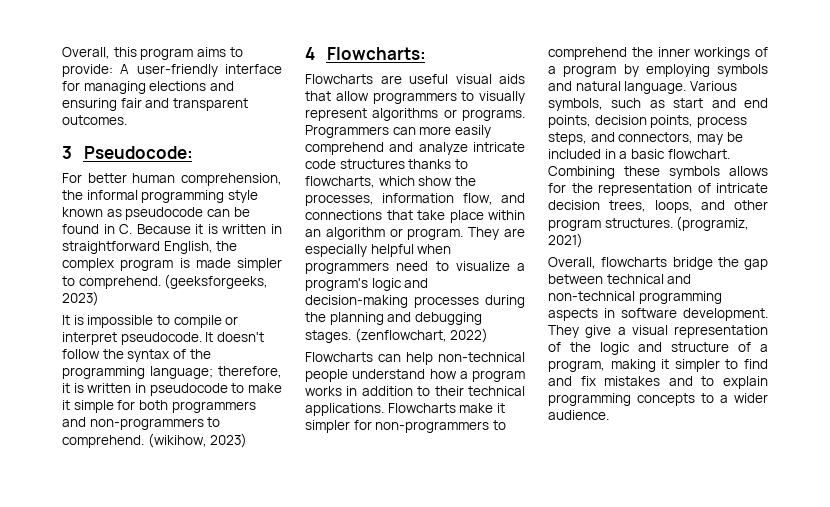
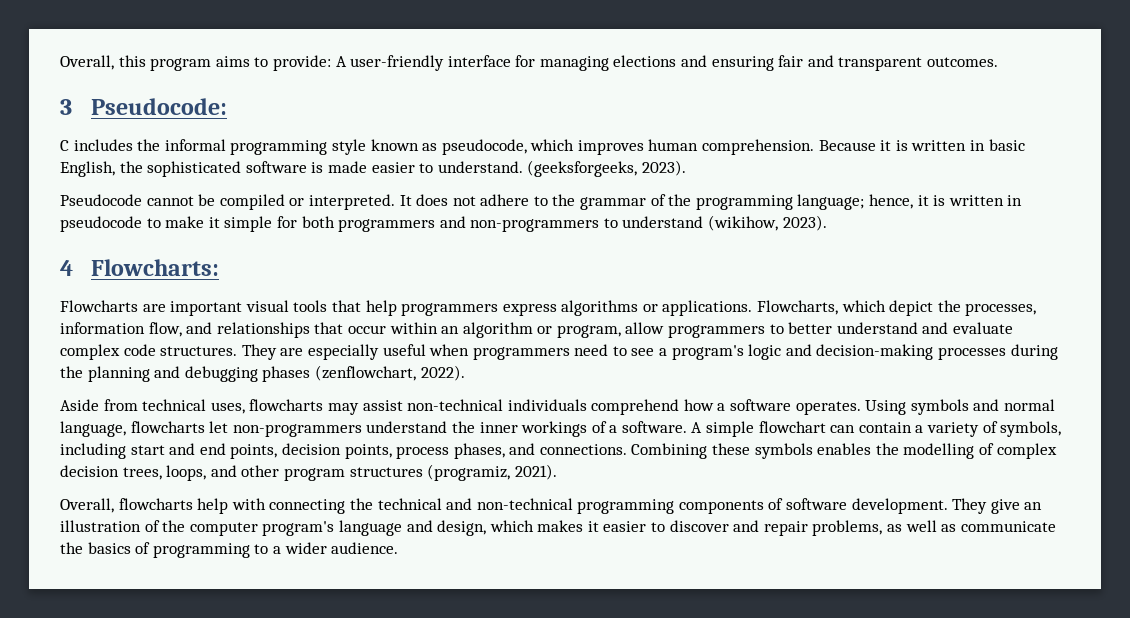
- For better human comprehension, the informal programming style known as pseudocode can be found in C. Because it is written in straightforward English, the complex program is made simpler to comprehend. (geeksforgeeks, 2023)
- It is impossible to compile or interpret pseudocode. It doesn't follow the syntax of the programming language; therefore, it is written in pseudocode to make it simple for both programmers and non-programmers to comprehend. (wikihow, 2023)
+ C includes the informal programming style known as pseudocode, which improves human comprehension. Because it is written in basic English, the sophisticated software is made easier to understand. (geeksforgeeks, 2023).
+ Pseudocode cannot be compiled or interpreted. It does not adhere to the grammar of the programming language; hence, it is written in pseudocode to make it simple for both programmers and non-programmers to understand (wikihow, 2023).
- Flowcharts are useful visual aids that allow programmers to visually represent algorithms or programs. Programmers can more easily comprehend and analyze intricate code structures thanks to flowcharts, which show the processes, information flow, and connections that take place within an algorithm or program.
+ Flowcharts are important visual tools that help programmers express algorithms or applications. Flowcharts, which depict the processes, information flow, and relationships that occur within an algorithm or program, allow programmers to better understand and evaluate complex code structures.
- They are especially helpful when programmers need to visualize a program's logic and decision-making processes during the planning and debugging stages. (zenflowchart, 2022)
- Flowcharts can help non-technical people understand how a program works in addition to their technical applications. Flowcharts make it simpler for non-programmers to comprehend the inner workings of a program by employing symbols and natural language. Various symbols, such as start and end points, decision points, process steps, and connectors, may be included in a basic flowchart. Combining these symbols allows for the representation of intricate decision trees, loops, and other program structures. (programiz, 2021)
+ They are especially useful when programmers need to see a program's logic and decision-making processes during the planning and debugging phases (zenflowchart, 2022).
+ Aside from technical uses, flowcharts may assist non-technical individuals comprehend how a software operates. Using symbols and normal language, flowcharts let non-programmers understand the inner workings of a software. A simple flowchart can contain a variety of symbols, including start and end points, decision points, process phases, and connections. Combining these symbols enables the modelling of complex decision trees, loops, and other program structures (programiz, 2021).
- Overall, flowcharts bridge the gap between technical and non-technical programming aspects in software development.
+ Overall, flowcharts help with connecting the technical and non-technical programming components of software development.
- They give a visual representation of the logic and structure of a program, making it simpler to find and fix mistakes and to explain programming concepts to a wider audience.
+ They give an illustration of the computer program's language and design, which makes it easier to discover and repair problems, as well as communicate the basics of programming to a wider audience.

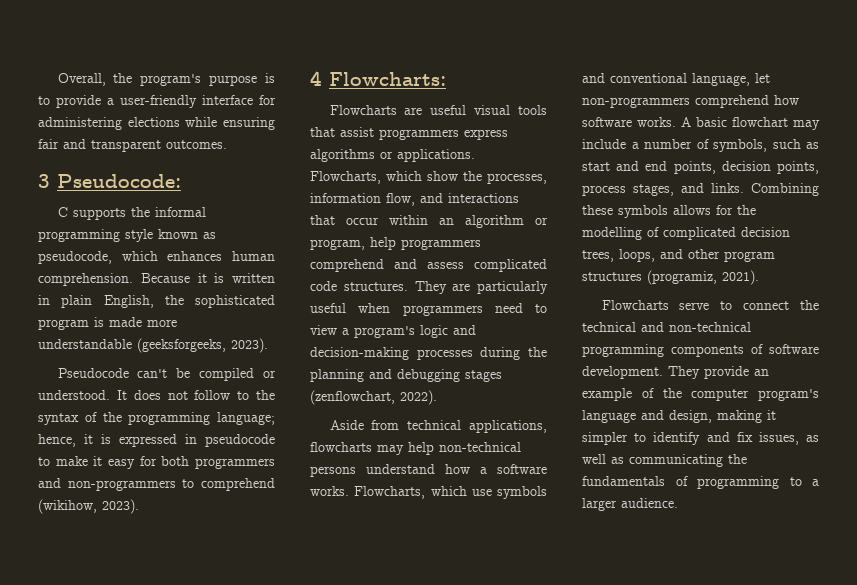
- Overall, this program aims to provide: A user-friendly interface for managing elections and ensuring fair and transparent outcomes.
+ Overall, the program's purpose is to provide a user-friendly interface for administering elections while ensuring fair and transparent outcomes.
- C includes the informal programming style known as pseudocode, which improves human comprehension.
+ C supports the informal programming style known as pseudocode, which enhances human comprehension.
- Because it is written in basic English, the sophisticated software is made easier to understand. (geeksforgeeks, 2023).
+ Because it is written in plain English, the sophisticated program is made more understandable (geeksforgeeks, 2023).
- Pseudocode cannot be compiled or interpreted.
+ Pseudocode can't be compiled or understood.
- It does not adhere to the grammar of the programming language; hence, it is written in pseudocode to make it simple for both programmers and non-programmers to understand (wikihow, 2023).
+ It does not follow to the syntax of the programming language; hence, it is expressed in pseudocode to make it easy for both programmers and non-programmers to comprehend (wikihow, 2023).
- Flowcharts are important visual tools that help programmers express algorithms or applications.
+ Flowcharts are useful visual tools that assist programmers express algorithms or applications.
- Flowcharts, which depict the processes, information flow, and relationships that occur within an algorithm or program, allow programmers to better understand and evaluate complex code structures.
+ Flowcharts, which show the processes, information flow, and interactions that occur within an algorithm or program, help programmers comprehend and assess complicated code structures.
- They are especially useful when programmers need to see a program's logic and decision-making processes during the planning and debugging phases (zenflowchart, 2022).
+ They are particularly useful when programmers need to view a program's logic and decision-making processes during the planning and debugging stages (zenflowchart, 2022).
- Aside from technical uses, flowcharts may assist non-technical individuals comprehend how a software operates. Using symbols and normal language, flowcharts let non-programmers understand the inner workings of a software. A simple flowchart can contain a variety of symbols, including start and end points, decision points, process phases, and connections.
+ Aside from technical applications, flowcharts may help non-technical persons understand how a software works. Flowcharts, which use symbols and conventional language, let non-programmers comprehend how software works. A basic flowchart may include a number of symbols, such as start and end points, decision points, process stages, and links.
- Combining these symbols enables the modelling of complex decision trees, loops, and other program structures (programiz, 2021).
+ Combining these symbols allows for the modelling of complicated decision trees, loops, and other program structures (programiz, 2021).
- Overall, flowcharts help with connecting the technical and non-technical programming components of software development.
+ Flowcharts serve to connect the technical and non-technical programming components of software development.
- They give an illustration of the computer program's language and design, which makes it easier to discover and repair problems, as well as communicate the basics of programming to a wider audience.
+ They provide an example of the computer program's language and design, making it simpler to identify and fix issues, as well as communicating the fundamentals of programming to a larger audience.

